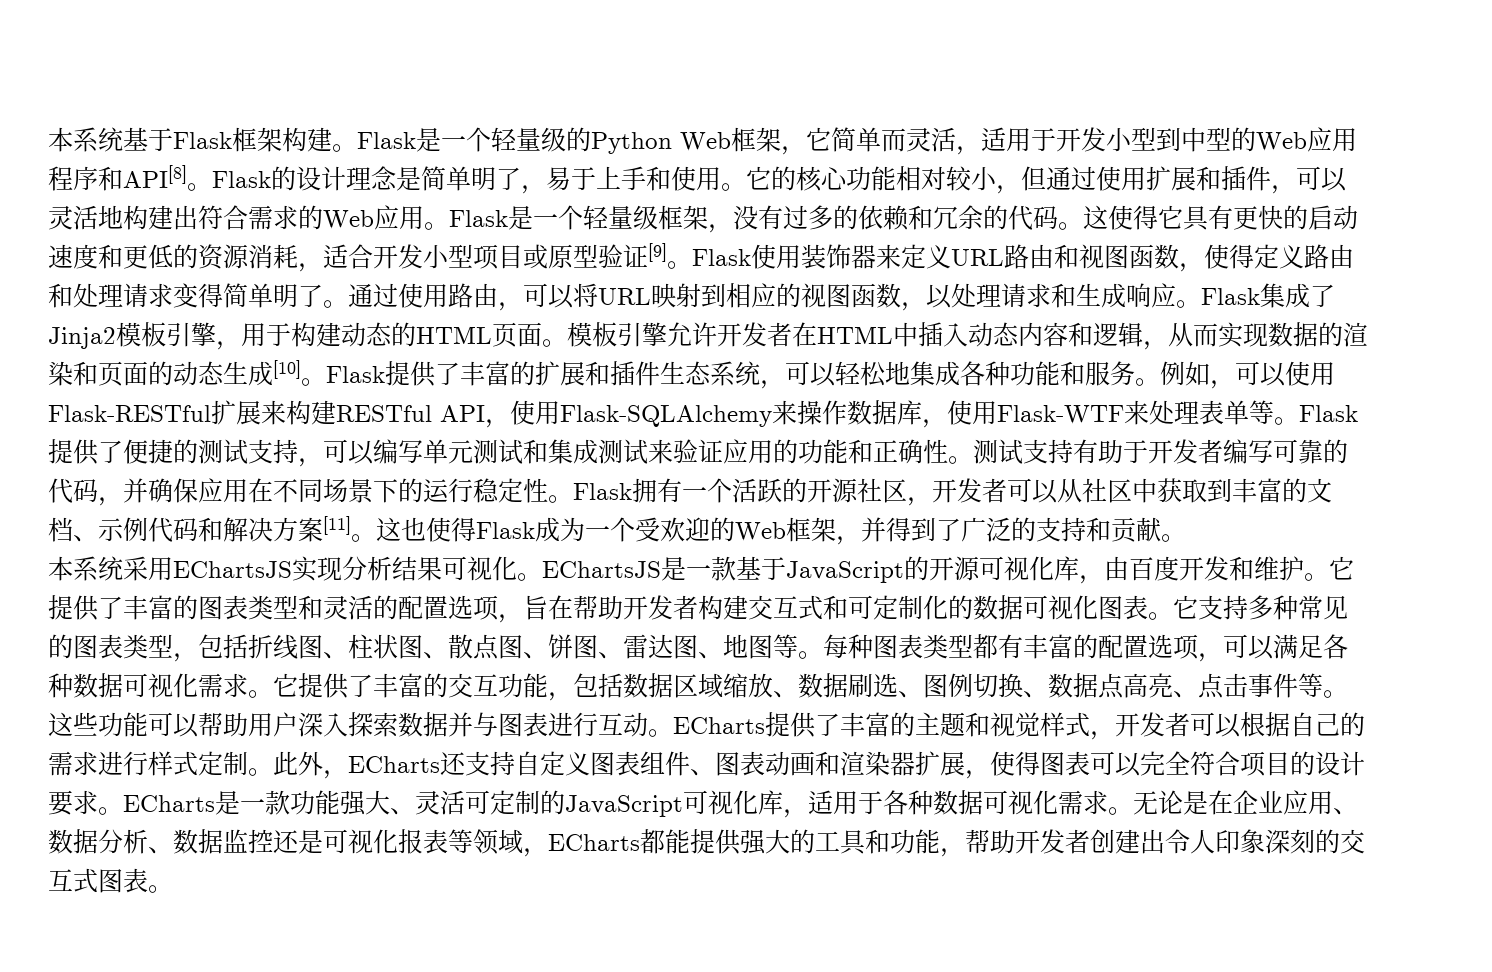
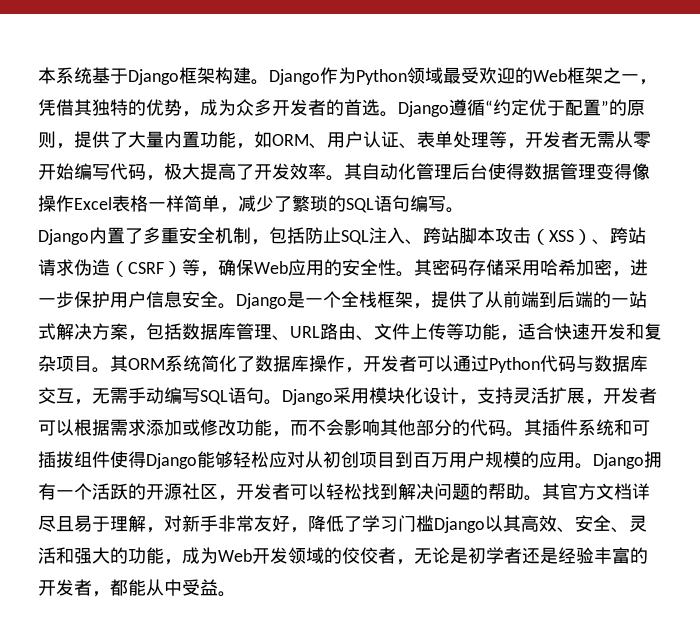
- 本系统基于Flask框架构建。
+ 本系统基于Django框架构建。
- Flask是一个轻量级的Python Web框架，它简单而灵活，适用于开发小型到中型的Web应用程序和API[8]。Flask的设计理念是简单明了，易于上手和使用。它的核心功能相对较小，但通过使用扩展和插件，可以灵活地构建出符合需求的Web应用。Flask是一个轻量级框架，没有过多的依赖和冗余的代码。这使得它具有更快的启动速度和更低的资源消耗，适合开发小型项目或原型验证[9]。Flask使用装饰器来定义URL路由和视图函数，使得定义路由和处理请求变得简单明了。通过使用路由，可以将URL映射到相应的视图函数，以处理请求和生成响应。Flask集成了Jinja2模板引擎，用于构建动态的HTML页面。模板引擎允许开发者在HTML中插入动态内容和逻辑，从而实现数据的渲染和页面的动态生成[10]。Flask提供了丰富的扩展和插件生态系统，可以轻松地集成各种功能和服务。例如，可以使用Flask-RESTful扩展来构建RESTful API，使用Flask-SQLAlchemy来操作数据库，使用Flask-WTF来处理表单等。Flask提供了便捷的测试支持，可以编写单元测试和集成测试来验证应用的功能和正确性。测试支持有助于开发者编写可靠的代码，并确保应用在不同场景下的运行稳定性。Flask拥有一个活跃的开源社区，开发者可以从社区中获取到丰富的文档、示例代码和解决方案[11]。这也使得Flask成为一个受欢迎的Web框架，并得到了广泛的支持和贡献。
- 本系统采用EChartsJS实现分析结果可视化。EChartsJS是一款基于JavaScript的开源可视化库，由百度开发和维护。它提供了丰富的图表类型和灵活的配置选项，旨在帮助开发者构建交互式和可定制化的数据可视化图表。它支持多种常见的图表类型，包括折线图、柱状图、散点图、饼图、雷达图、地图等。每种图表类型都有丰富的配置选项，可以满足各种数据可视化需求。它提供了丰富的交互功能，包括数据区域缩放、数据刷选、图例切换、数据点高亮、点击事件等。这些功能可以帮助用户深入探索数据并与图表进行互动。ECharts提供了丰富的主题和视觉样式，开发者可以根据自己的需求进行样式定制。此外，ECharts还支持自定义图表组件、图表动画和渲染器扩展，使得图表可以完全符合项目的设计要求。ECharts是一款功能强大、灵活可定制的JavaScript可视化库，适用于各种数据可视化需求。无论是在企业应用、数据分析、数据监控还是可视化报表等领域，ECharts都能提供强大的工具和功能，帮助开发者创建出令人印象深刻的交互式图表。
+ Django作为Python领域最受欢迎的Web框架之一，凭借其独特的优势，成为众多开发者的首选。Django遵循“约定优于配置”的原则，提供了大量内置功能，如ORM、用户认证、表单处理等，开发者无需从零开始编写代码，极大提高了开发效率。其自动化管理后台使得数据管理变得像操作Excel表格一样简单，减少了繁琐的SQL语句编写。
+ Django内置了多重安全机制，包括防止SQL注入、跨站脚本攻击（XSS）、跨站请求伪造（CSRF）等，确保Web应用的安全性。其密码存储采用哈希加密，进一步保护用户信息安全。Django是一个全栈框架，提供了从前端到后端的一站式解决方案，包括数据库管理、URL路由、文件上传等功能，适合快速开发和复杂项目。其ORM系统简化了数据库操作，开发者可以通过Python代码与数据库交互，无需手动编写SQL语句。Django采用模块化设计，支持灵活扩展，开发者可以根据需求添加或修改功能，而不会影响其他部分的代码。其插件系统和可插拔组件使得Django能够轻松应对从初创项目到百万用户规模的应用。Django拥有一个活跃的开源社区，开发者可以轻松找到解决问题的帮助。其官方文档详尽且易于理解，对新手非常友好，降低了学习门槛Django以其高效、安全、灵活和强大的功能，成为Web开发领域的佼佼者，无论是初学者还是经验丰富的开发者，都能从中受益。

